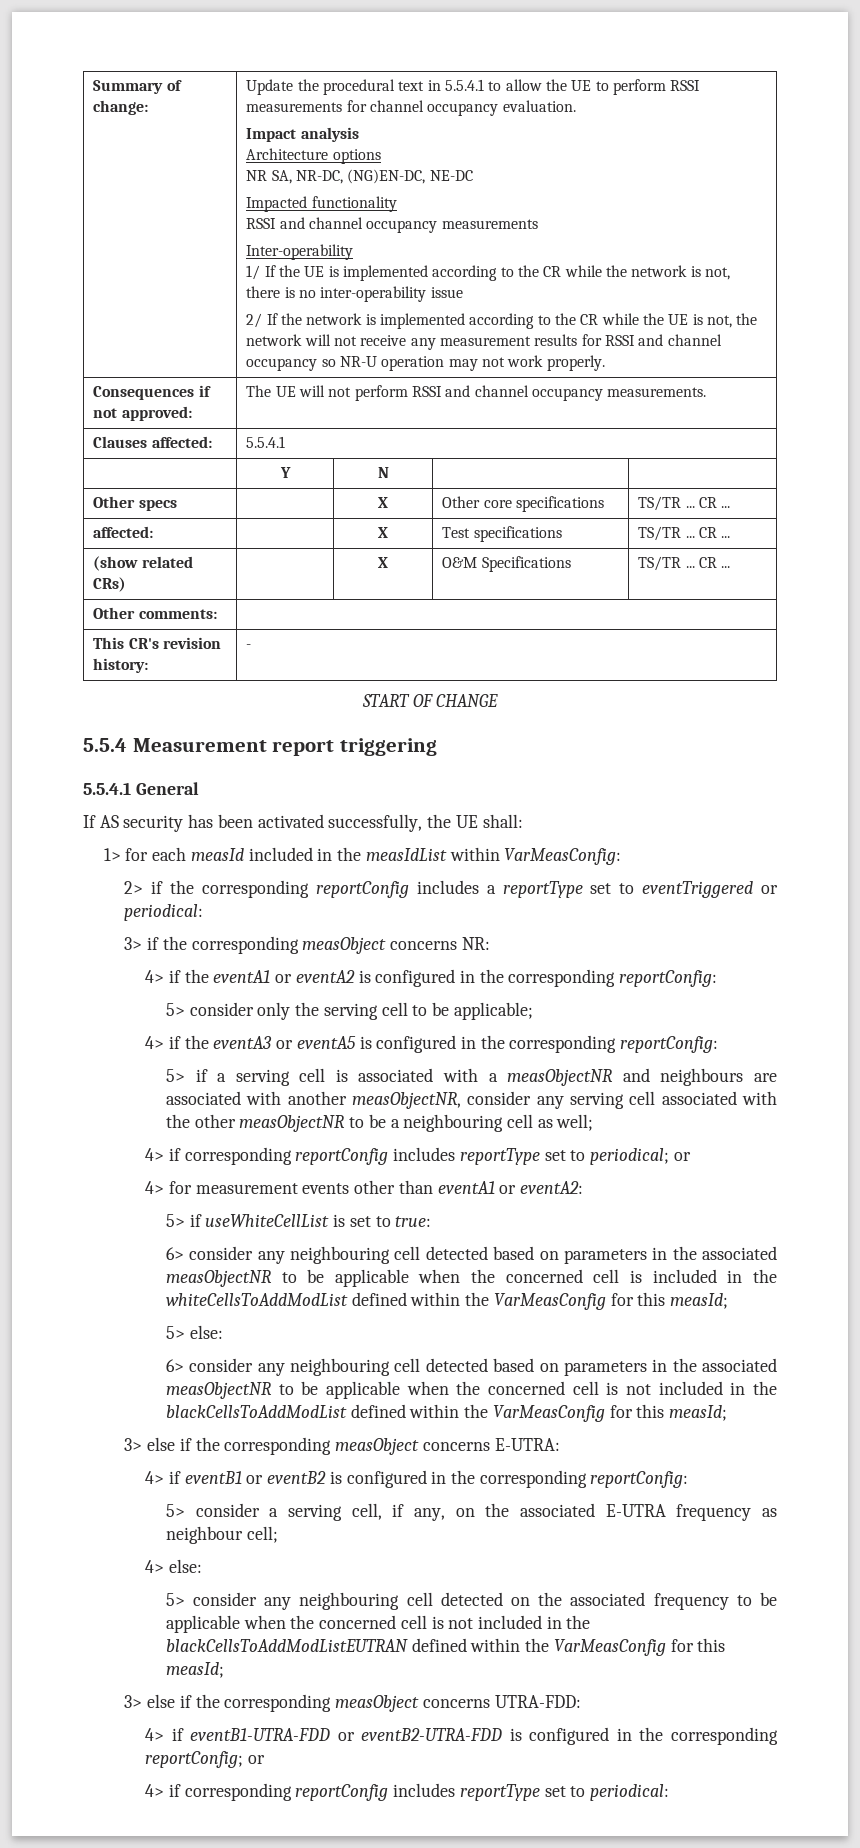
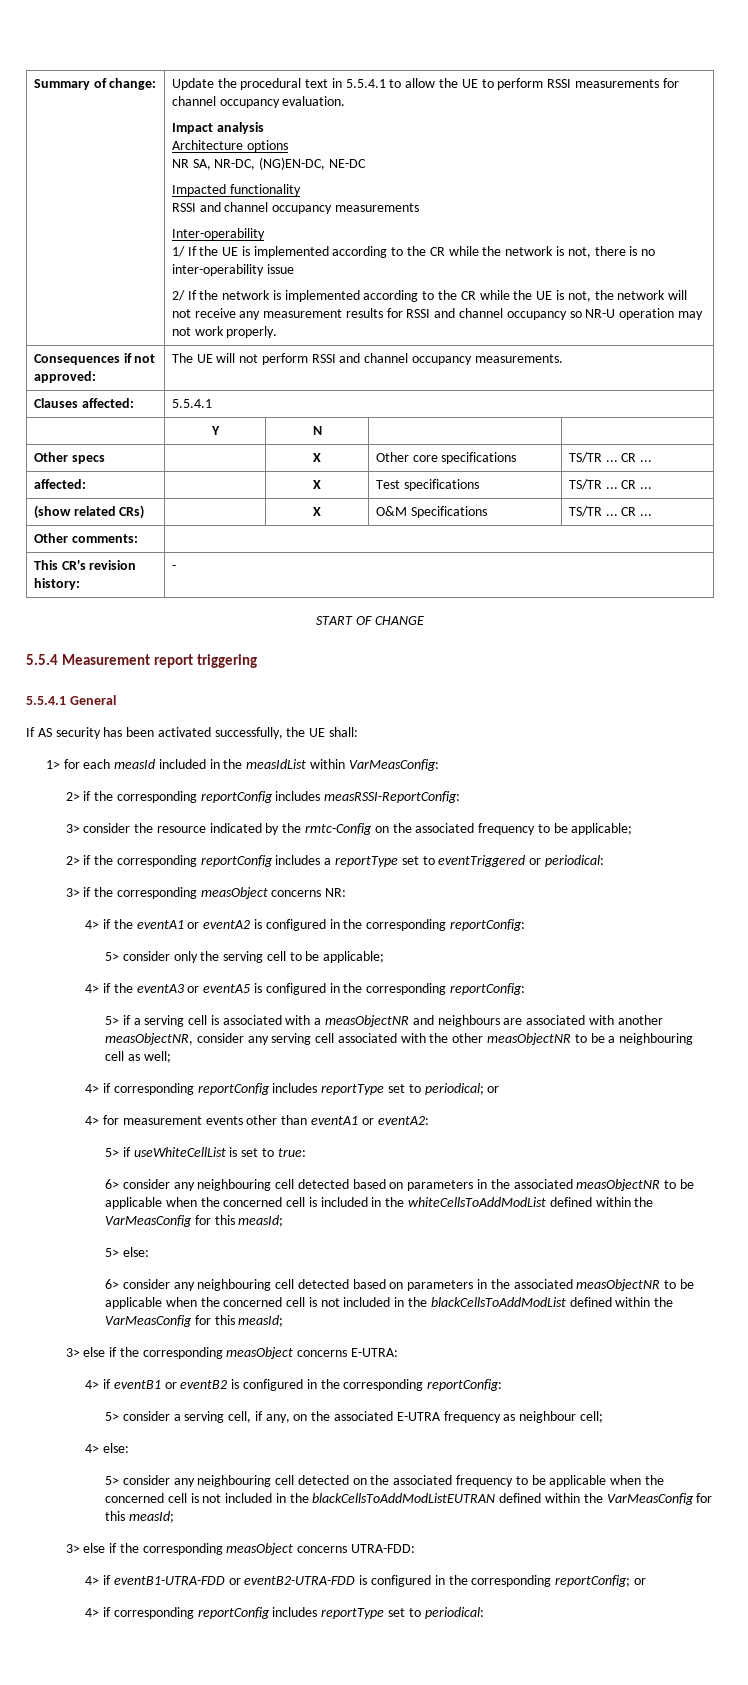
+ 2> if the corresponding reportConfig includes measRSSI-ReportConfig:
+ 3> consider the resource indicated by the rmtc-Config on the associated frequency to be applicable;

